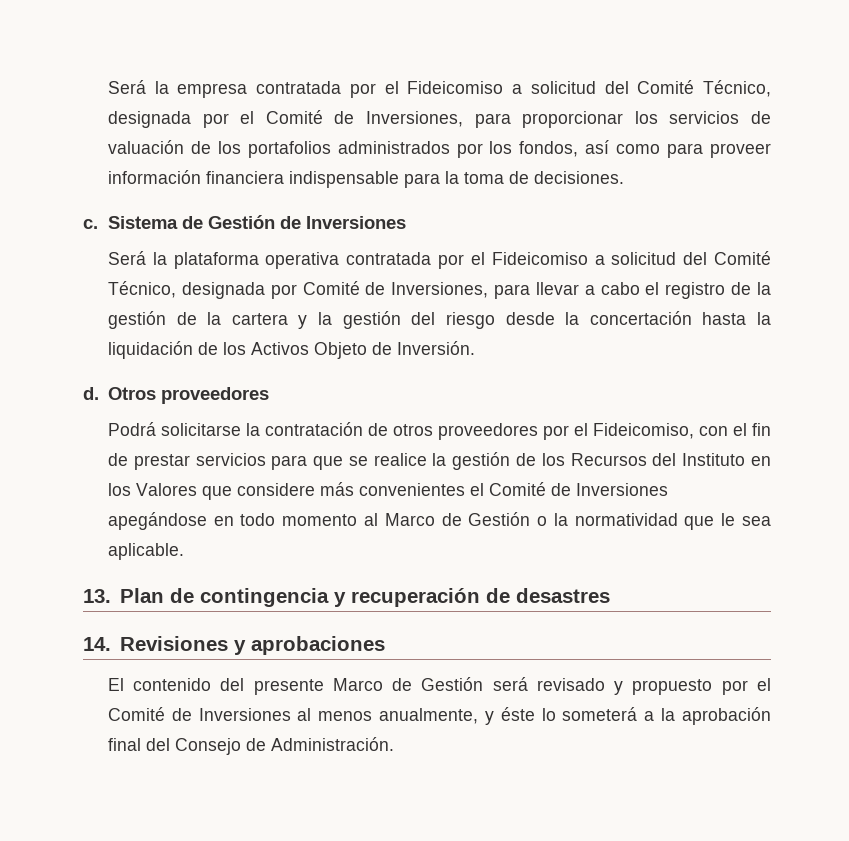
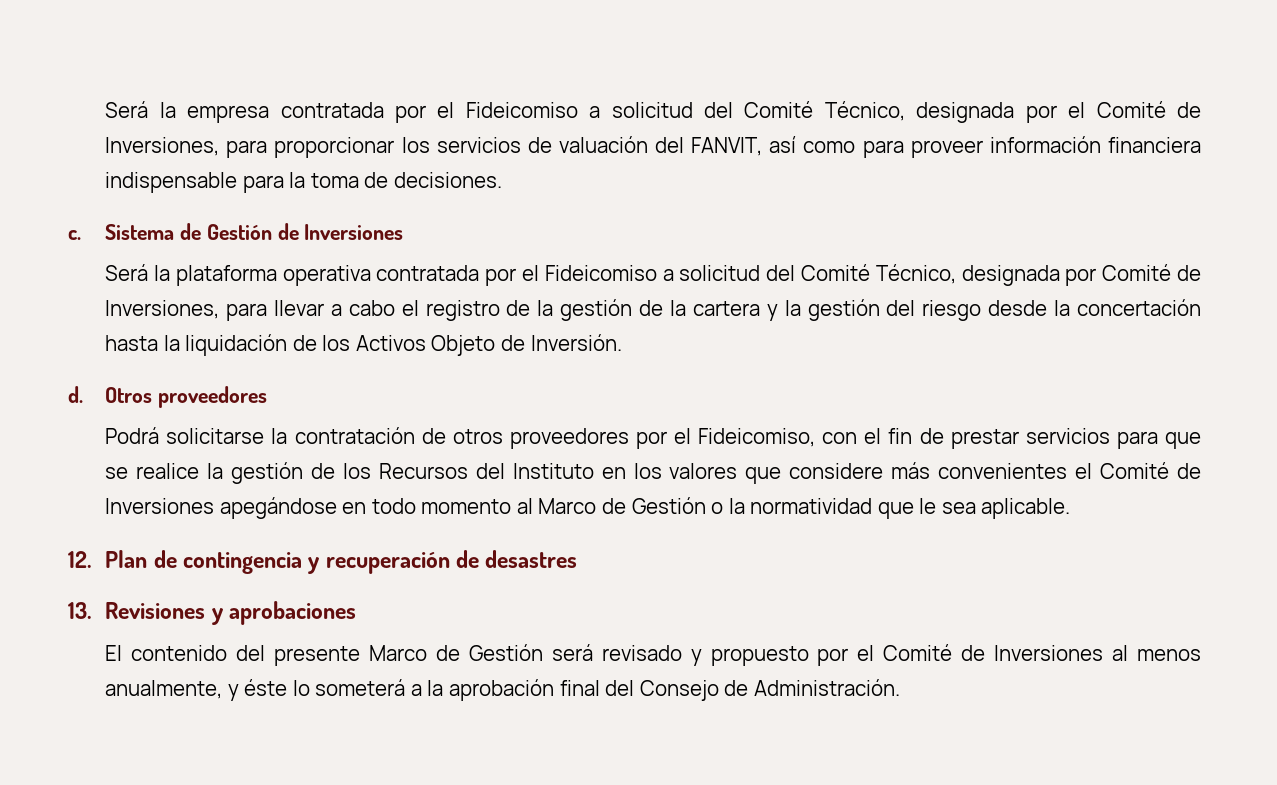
- Será la empresa contratada por el Fideicomiso a solicitud del Comité Técnico, designada por el Comité de Inversiones, para proporcionar los servicios de valuación de los portafolios administrados por los fondos, así como para proveer información financiera indispensable para la toma de decisiones.
+ Será la empresa contratada por el Fideicomiso a solicitud del Comité Técnico, designada por el Comité de Inversiones, para proporcionar los servicios de valuación del FANVIT, así como para proveer información financiera indispensable para la toma de decisiones.
- Podrá solicitarse la contratación de otros proveedores por el Fideicomiso, con el fin de prestar servicios para que se realice la gestión de los Recursos del Instituto en los Valores que considere más convenientes el Comité de Inversiones apegándose en todo momento al Marco de Gestión o la normatividad que le sea aplicable.
+ Podrá solicitarse la contratación de otros proveedores por el Fideicomiso, con el fin de prestar servicios para que se realice la gestión de los Recursos del Instituto en los valores que considere más convenientes el Comité de Inversiones apegándose en todo momento al Marco de Gestión o la normatividad que le sea aplicable.
- 13. Plan de contingencia y recuperación de desastres
+ 12. Plan de contingencia y recuperación de desastres
- 14. Revisiones y aprobaciones
+ 13. Revisiones y aprobaciones

